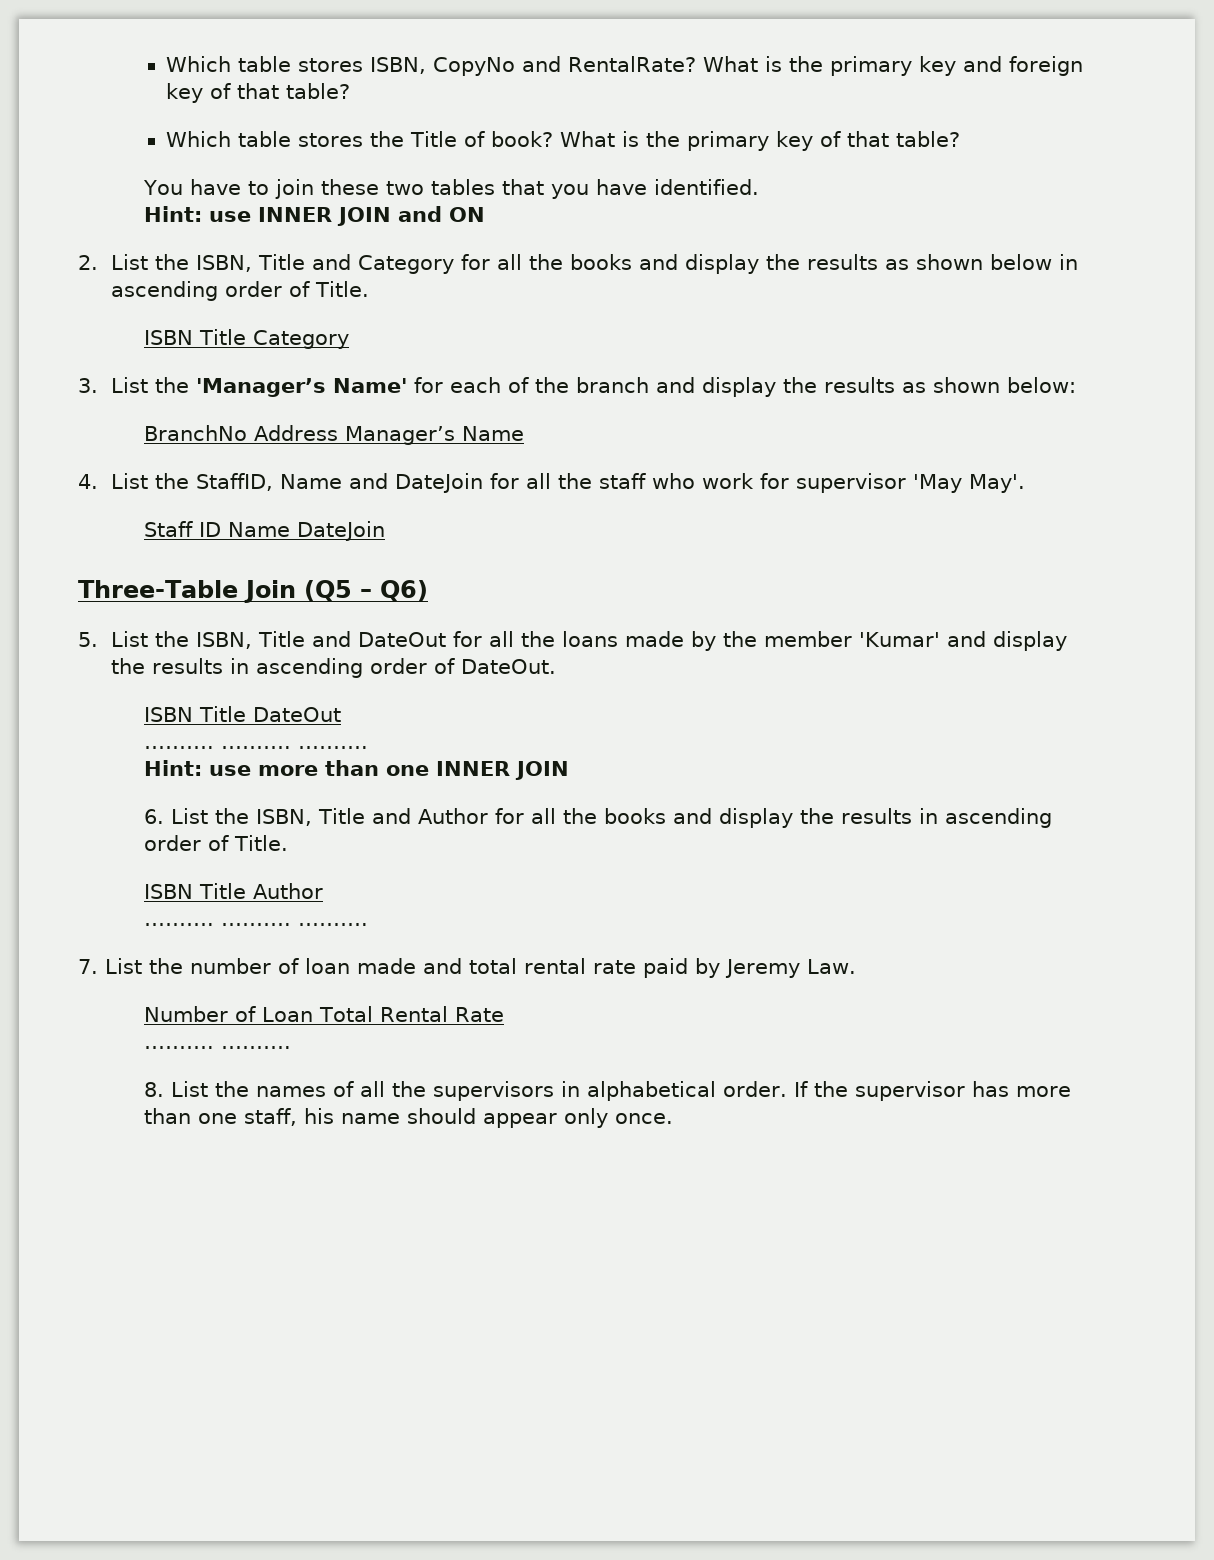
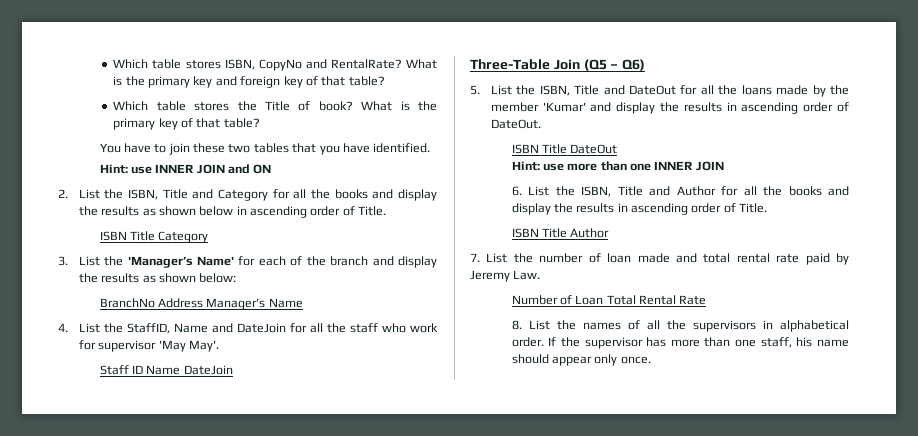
  ISBN Title DateOut
- ………. ………. ……….
  ISBN Title Author
- ………. ………. ……….
  Number of Loan Total Rental Rate
- ………. ……….

